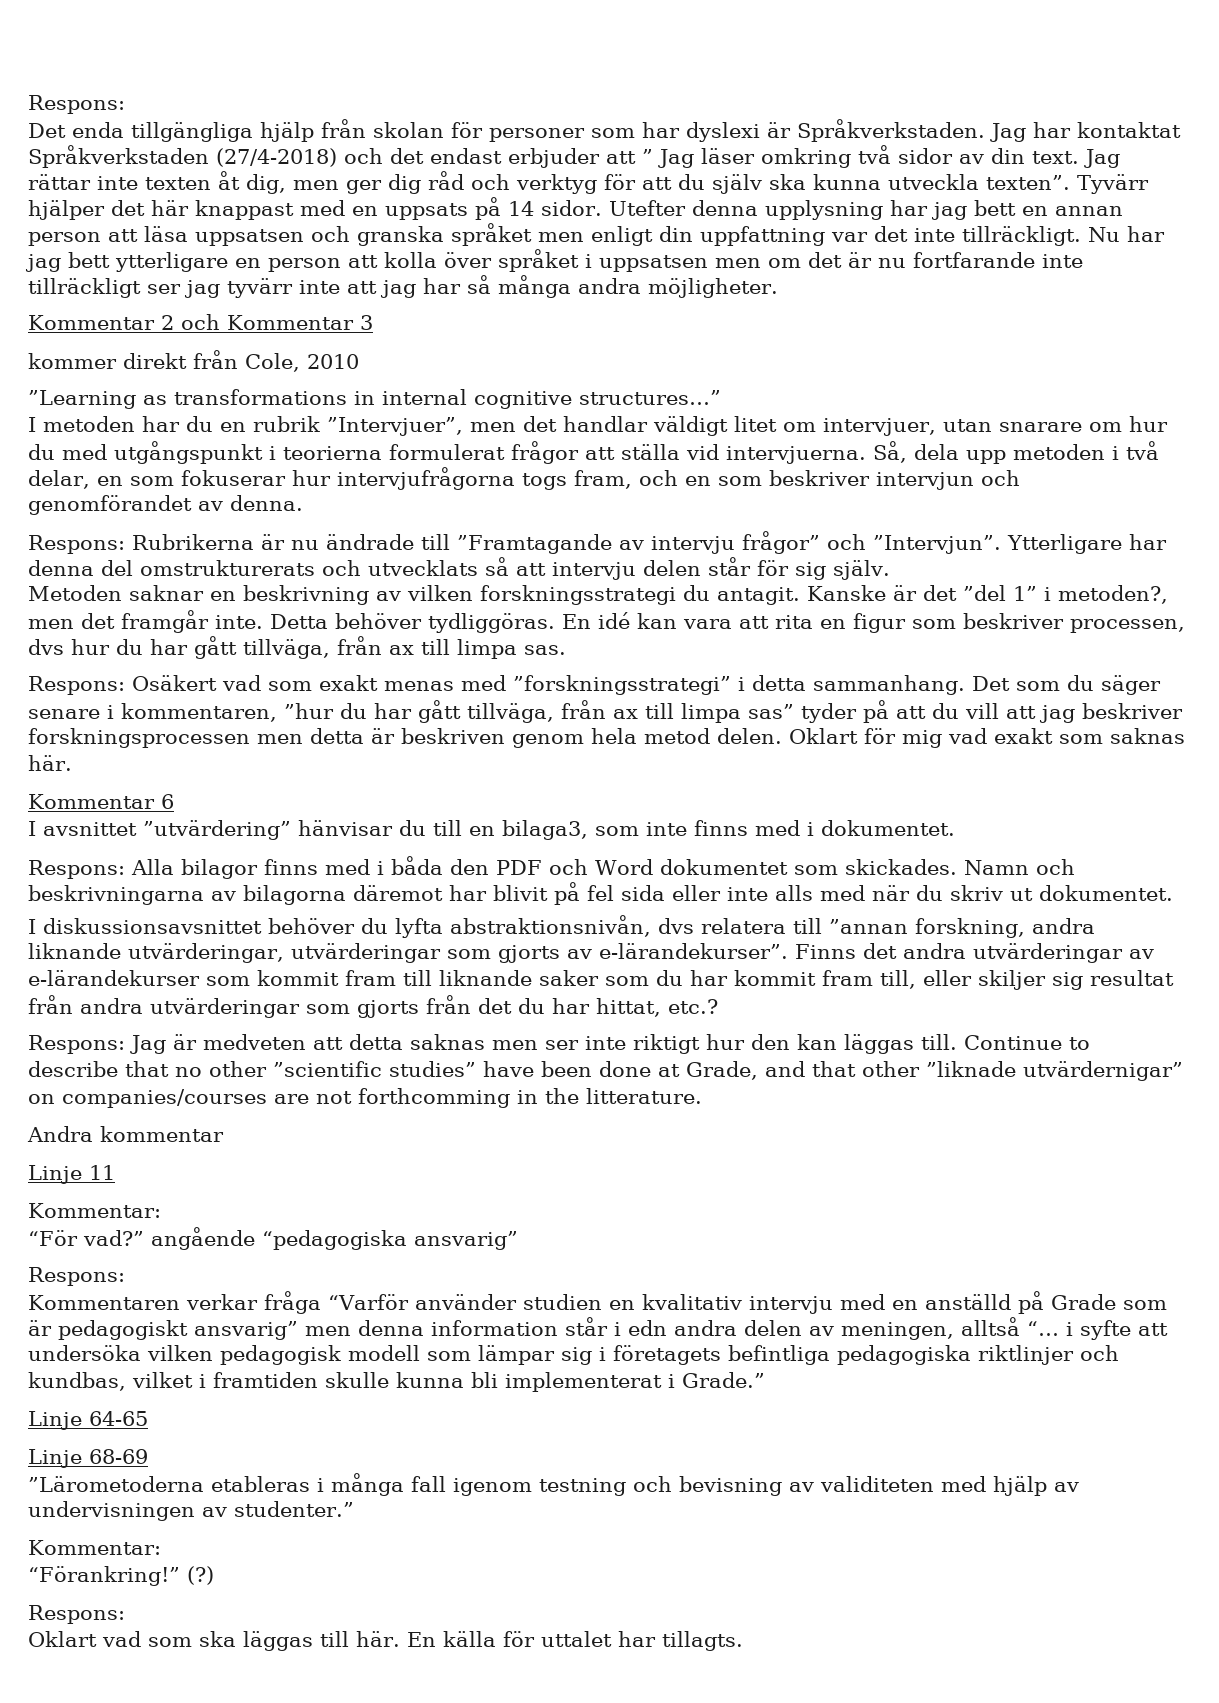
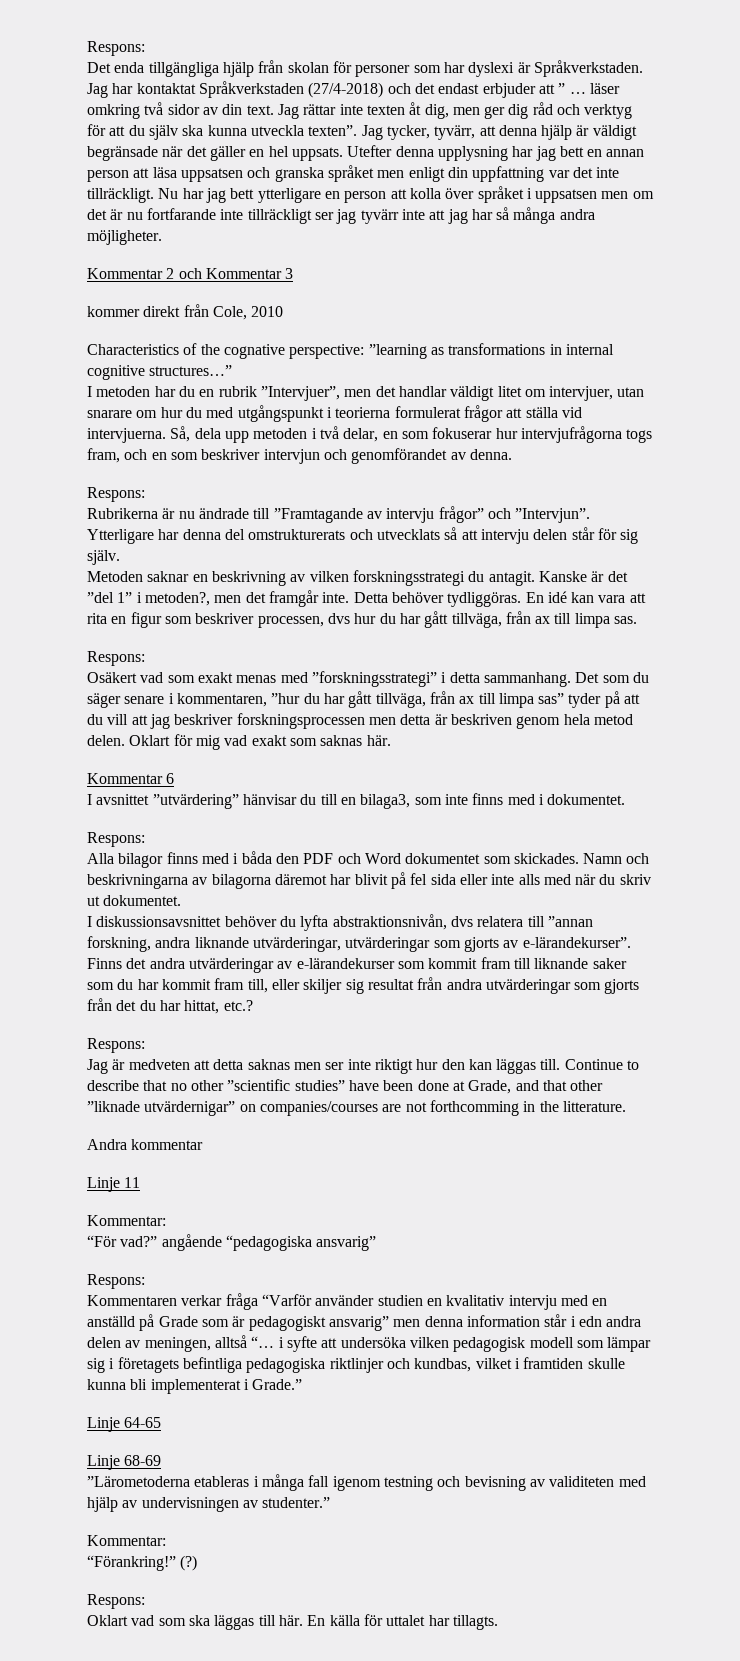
- Jag har kontaktat Språkverkstaden (27/4-2018) och det endast erbjuder att ” Jag läser omkring två sidor av din text.
+ Jag har kontaktat Språkverkstaden (27/4-2018) och det endast erbjuder att ” … läser omkring två sidor av din text.
- Tyvärr hjälper det här knappast med en uppsats på 14 sidor.
+ Jag tycker, tyvärr, att denna hjälp är väldigt begränsade när det gäller en hel uppsats.
- ”Learning as transformations in internal cognitive structures…”
+ Characteristics of the cognative perspective: ”learning as transformations in internal cognitive structures…”
  Så, dela upp metoden i två delar, en som fokuserar hur intervjufrågorna togs fram, och en som beskriver intervjun och genomförandet av denna.
- Respons: Rubrikerna är nu ändrade till ”Framtagande av intervju frågor” och ”Intervjun”.
+ Respons:
+ Rubrikerna är nu ändrade till ”Framtagande av intervju frågor” och ”Intervjun”.
  En idé kan vara att rita en figur som beskriver processen, dvs hur du har gått tillväga, från ax till limpa sas.
- Respons: Osäkert vad som exakt menas med ”forskningsstrategi” i detta sammanhang.
+ Respons:
+ Osäkert vad som exakt menas med ”forskningsstrategi” i detta sammanhang.
  I avsnittet ”utvärdering” hänvisar du till en bilaga3, som inte finns med i dokumentet.
- Respons: Alla bilagor finns med i båda den PDF och Word dokumentet som skickades.
+ Respons:
+ Alla bilagor finns med i båda den PDF och Word dokumentet som skickades.
  Finns det andra utvärderingar av e-lärandekurser som kommit fram till liknande saker som du har kommit fram till, eller skiljer sig resultat från andra utvärderingar som gjorts från det du har hittat, etc.?
- Respons: Jag är medveten att detta saknas men ser inte riktigt hur den kan läggas till.
+ Respons:
+ Jag är medveten att detta saknas men ser inte riktigt hur den kan läggas till.

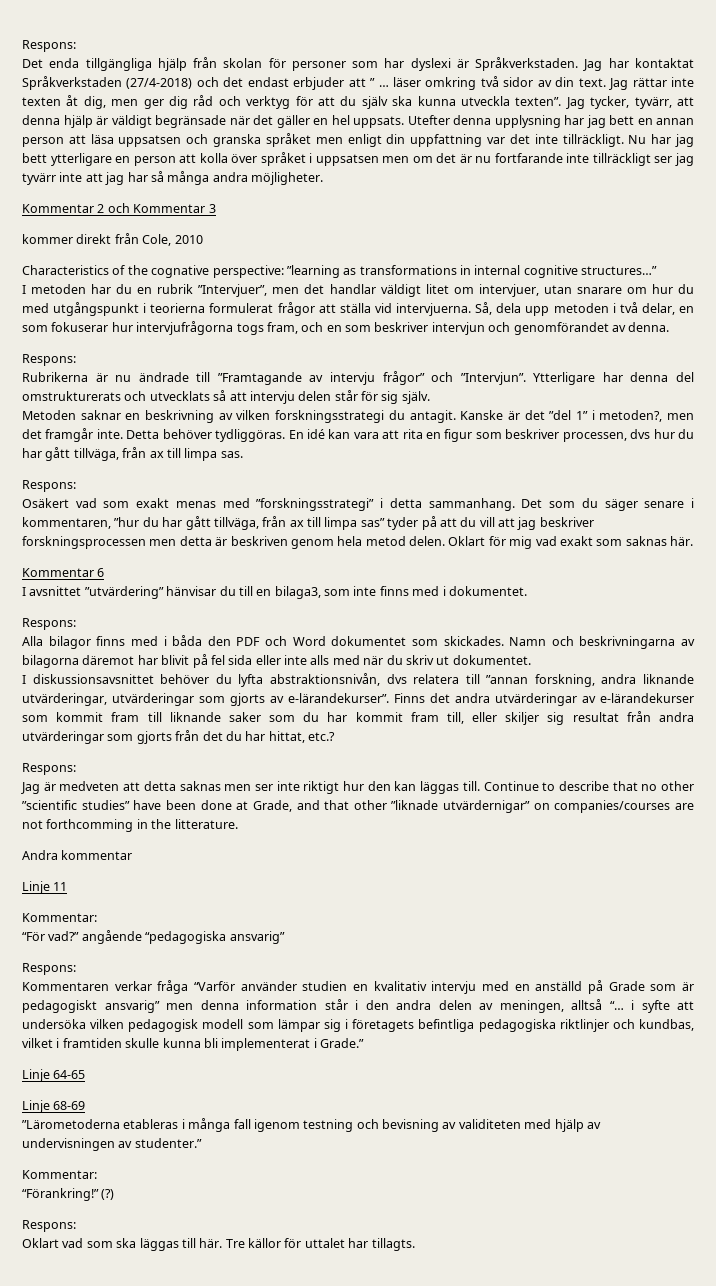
- Kommentaren verkar fråga “Varför använder studien en kvalitativ intervju med en anställd på Grade som är pedagogiskt ansvarig” men denna information står i edn andra delen av meningen, alltså “… i syfte att undersöka vilken pedagogisk modell som lämpar sig i företagets befintliga pedagogiska riktlinjer och kundbas, vilket i framtiden skulle kunna bli implementerat i Grade.”
+ Kommentaren verkar fråga “Varför använder studien en kvalitativ intervju med en anställd på Grade som är pedagogiskt ansvarig” men denna information står i den andra delen av meningen, alltså “… i syfte att undersöka vilken pedagogisk modell som lämpar sig i företagets befintliga pedagogiska riktlinjer och kundbas, vilket i framtiden skulle kunna bli implementerat i Grade.”
- En källa för uttalet har tillagts.
+ Tre källor för uttalet har tillagts.

